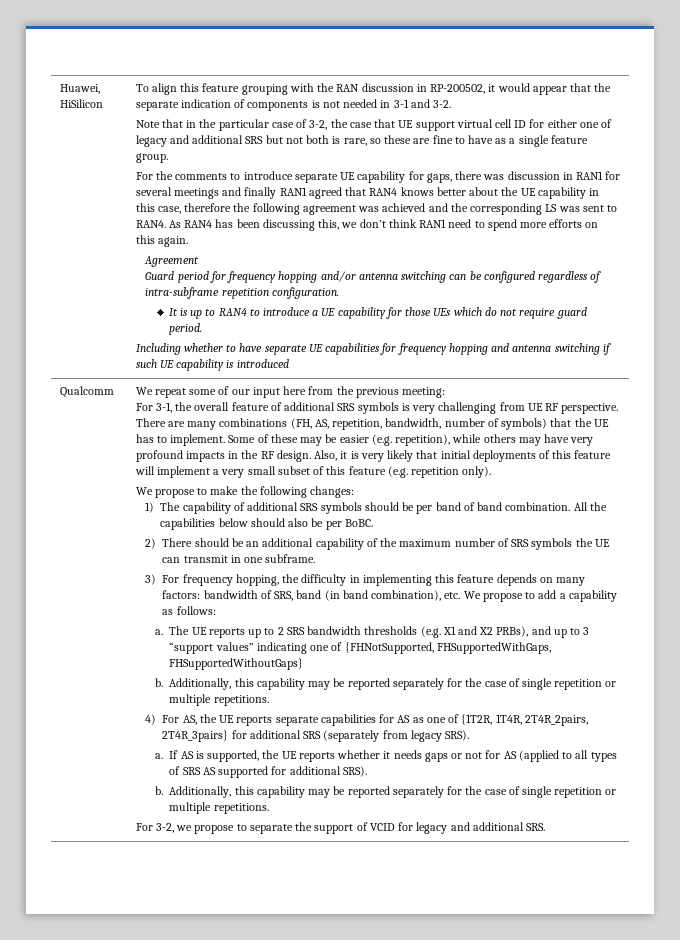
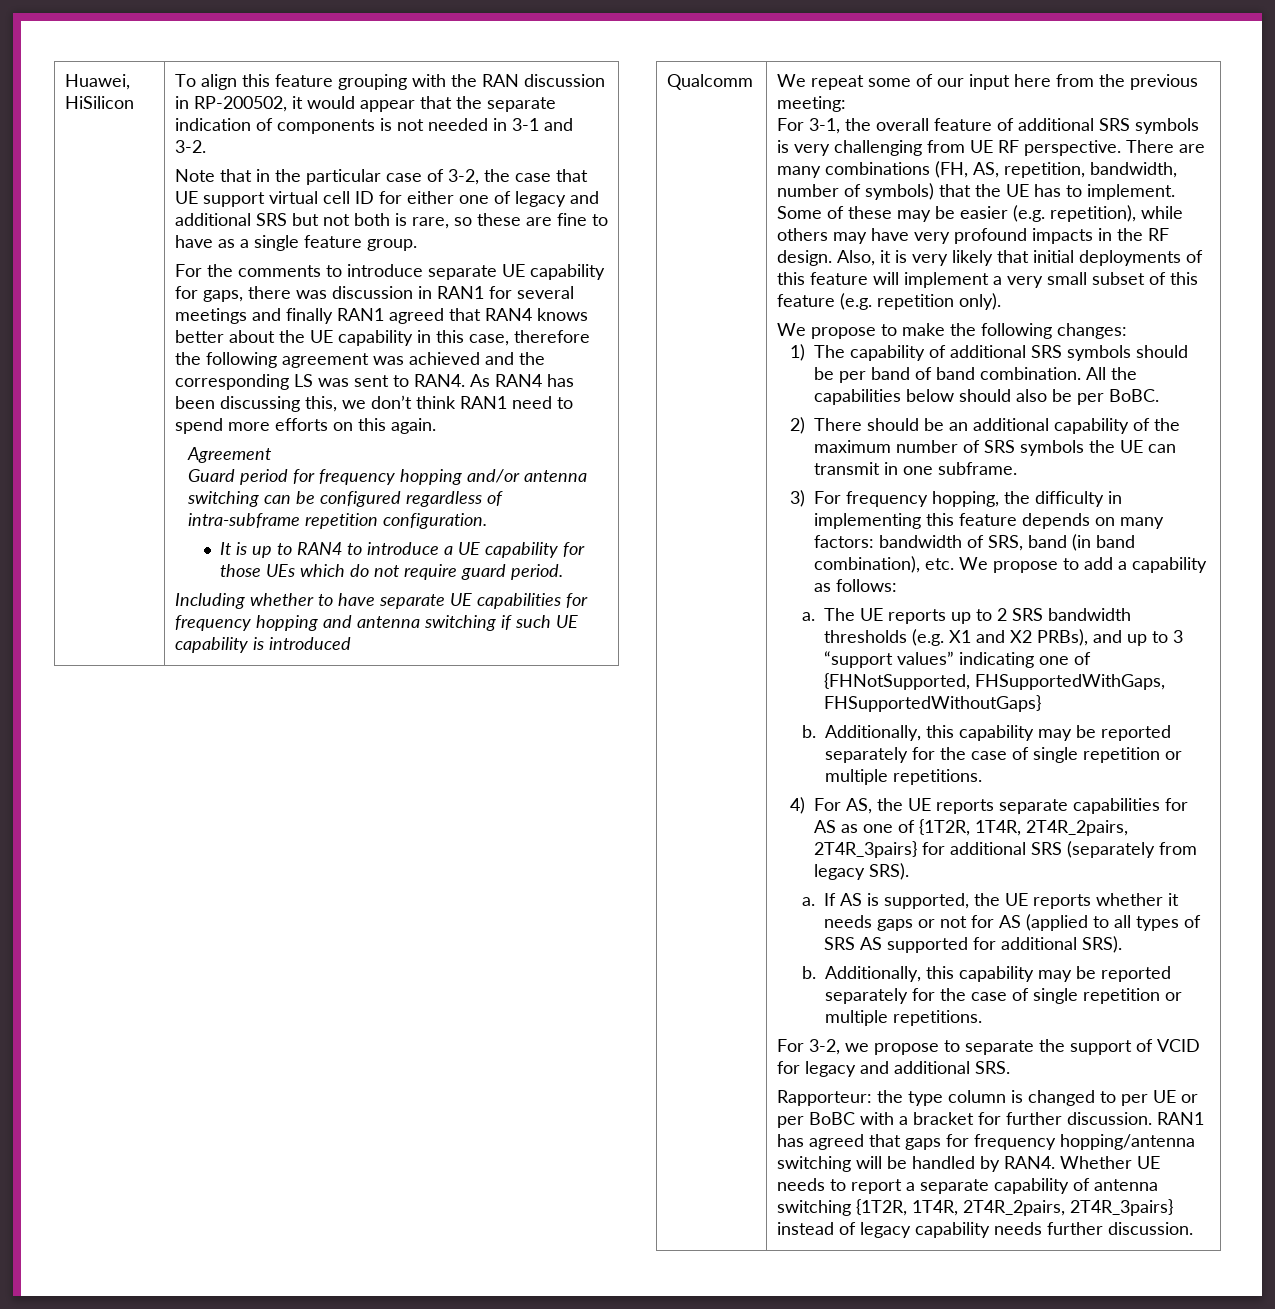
+ Rapporteur: the type column is changed to per UE or per BoBC with a bracket for further discussion. RAN1 has agreed that gaps for frequency hopping/antenna switching will be handled by RAN4. Whether UE needs to report a separate capability of antenna switching {1T2R, 1T4R, 2T4R_2pairs, 2T4R_3pairs} instead of legacy capability needs further discussion.

